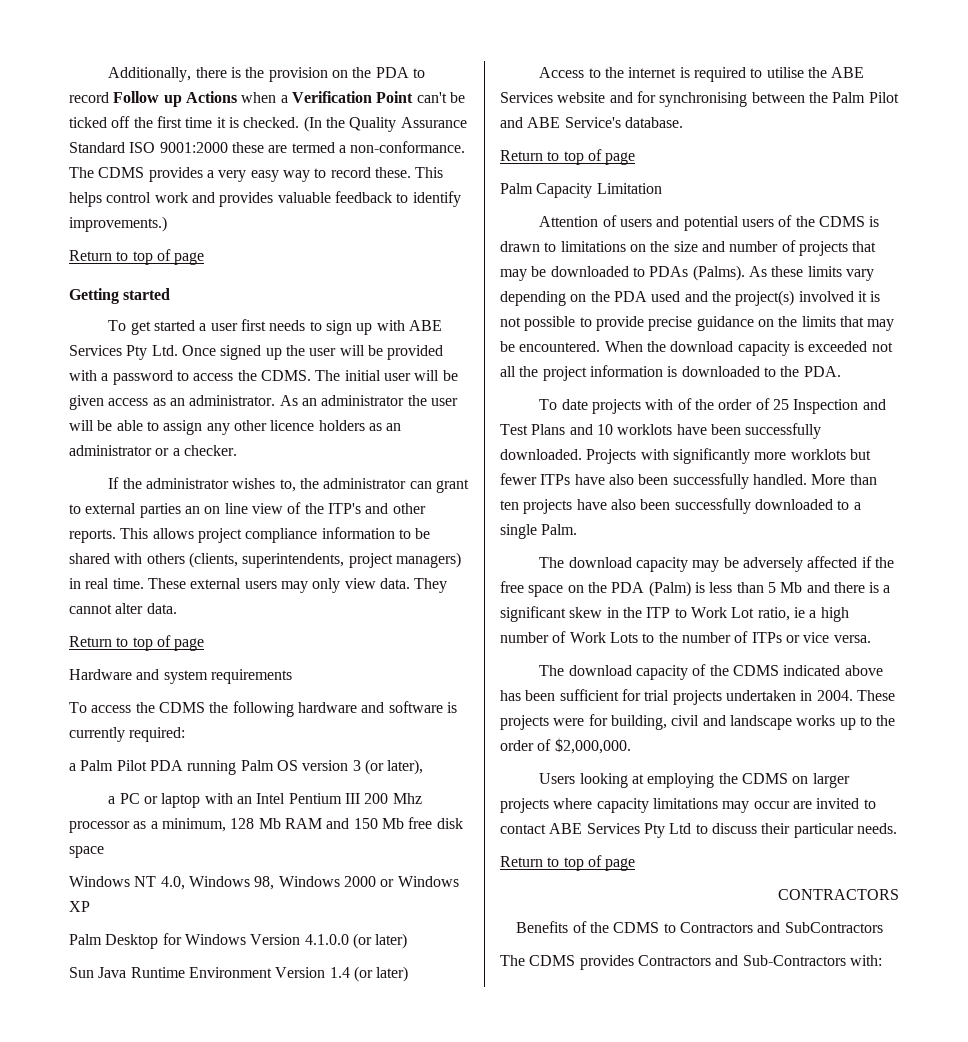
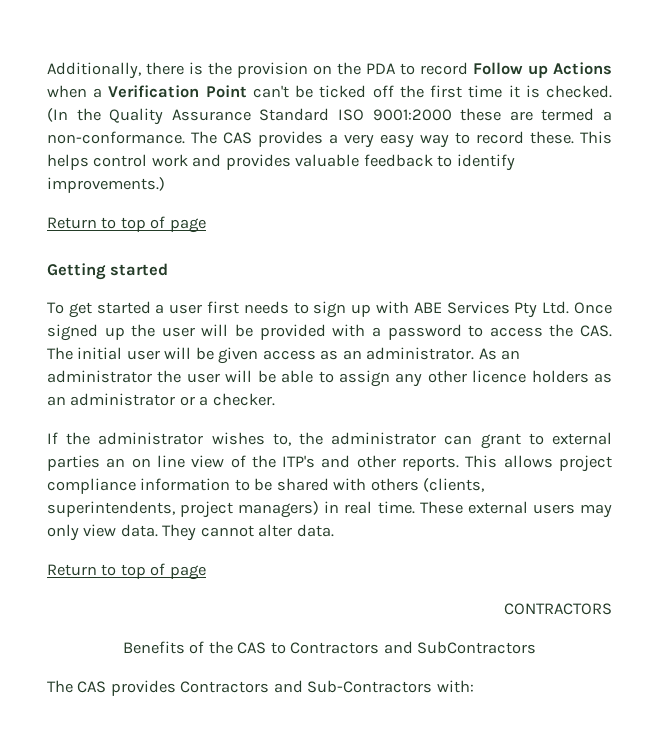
- The CDMS provides a very easy way to record these.
+ The CAS provides a very easy way to record these.
- To get started a user first needs to sign up with ABE Services Pty Ltd. Once signed up the user will be provided with a password to access the CDMS. The initial user will be given access as an administrator.
+ To get started a user first needs to sign up with ABE Services Pty Ltd. Once signed up the user will be provided with a password to access the CAS. The initial user will be given access as an administrator.
- Hardware and system requirements
- To access the CDMS the following hardware and software is currently required:
- a Palm Pilot PDA running Palm OS version 3 (or later),
- a PC or laptop with an Intel Pentium III 200 Mhz processor as a minimum, 128 Mb RAM and 150 Mb free disk space
- Windows NT 4.0, Windows 98, Windows 2000 or Windows XP
- Palm Desktop for Windows Version 4.1.0.0 (or later)
- Sun Java Runtime Environment Version 1.4 (or later)
- Access to the internet is required to utilise the ABE Services website and for synchronising between the Palm Pilot and ABE Service's database.
- Return to top of page
- Palm Capacity Limitation
- Attention of users and potential users of the CDMS is drawn to limitations on the size and number of projects that may be downloaded to PDAs (Palms). As these limits vary depending on the PDA used and the project(s) involved it is not possible to provide precise guidance on the limits that may be encountered. When the download capacity is exceeded not all the project information is downloaded to the PDA.
- To date projects with of the order of 25 Inspection and Test Plans and 10 worklots have been successfully downloaded. Projects with significantly more worklots but fewer ITPs have also been successfully handled. More than ten projects have also been successfully downloaded to a single Palm.
- The download capacity may be adversely affected if the free space on the PDA (Palm) is less than 5 Mb and there is a significant skew in the ITP to Work Lot ratio, ie a high number of Work Lots to the number of ITPs or vice versa.
- The download capacity of the CDMS indicated above has been sufficient for trial projects undertaken in 2004. These projects were for building, civil and landscape works up to the order of $2,000,000.
- Users looking at employing the CDMS on larger projects where capacity limitations may occur are invited to contact ABE Services Pty Ltd to discuss their particular needs.
- Return to top of page
- Benefits of the CDMS to Contractors and SubContractors
+ Benefits of the CAS to Contractors and SubContractors
- The CDMS provides Contractors and Sub-Contractors with:
+ The CAS provides Contractors and Sub-Contractors with:

